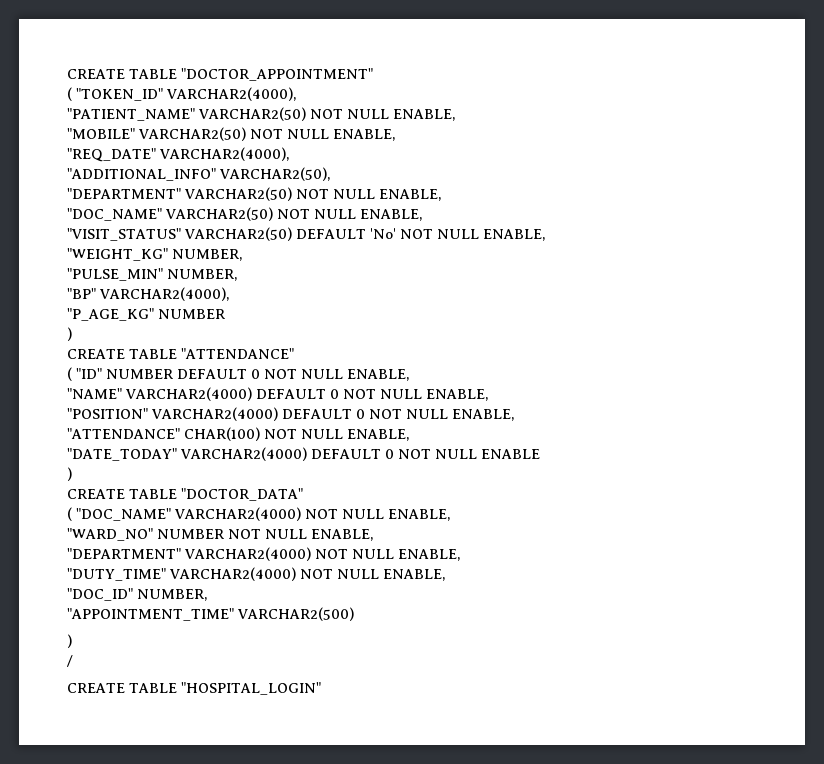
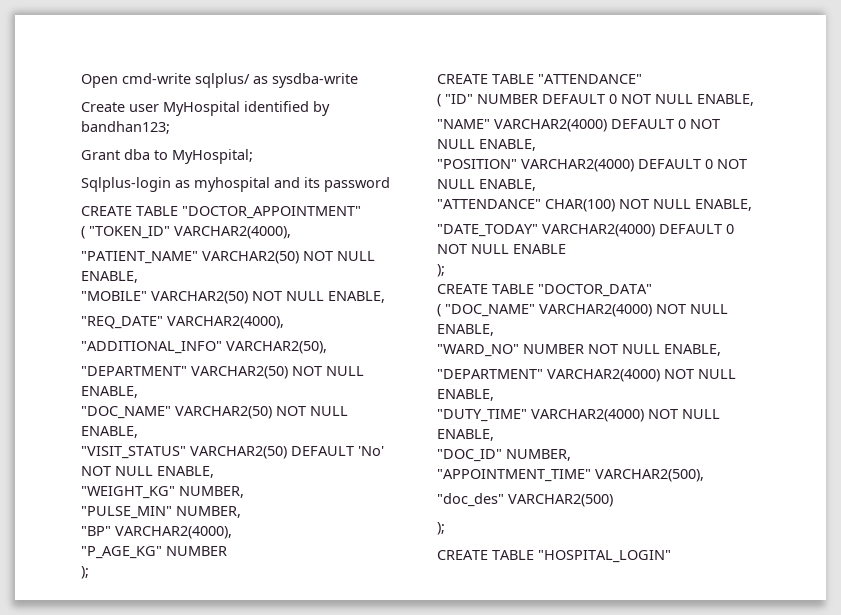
+ Open cmd-write sqlplus/ as sysdba-write
+ Create user MyHospital identified by bandhan123;
+ Grant dba to MyHospital;
+ Sqlplus-login as myhospital and its password
  "P_AGE_KG" NUMBER
- )
+ );
  "DATE_TODAY" VARCHAR2(4000) DEFAULT 0 NOT NULL ENABLE
- )
+ );
- "APPOINTMENT_TIME" VARCHAR2(500)
- )
- /
+ "APPOINTMENT_TIME" VARCHAR2(500),
+ "doc_des" VARCHAR2(500)
+ );

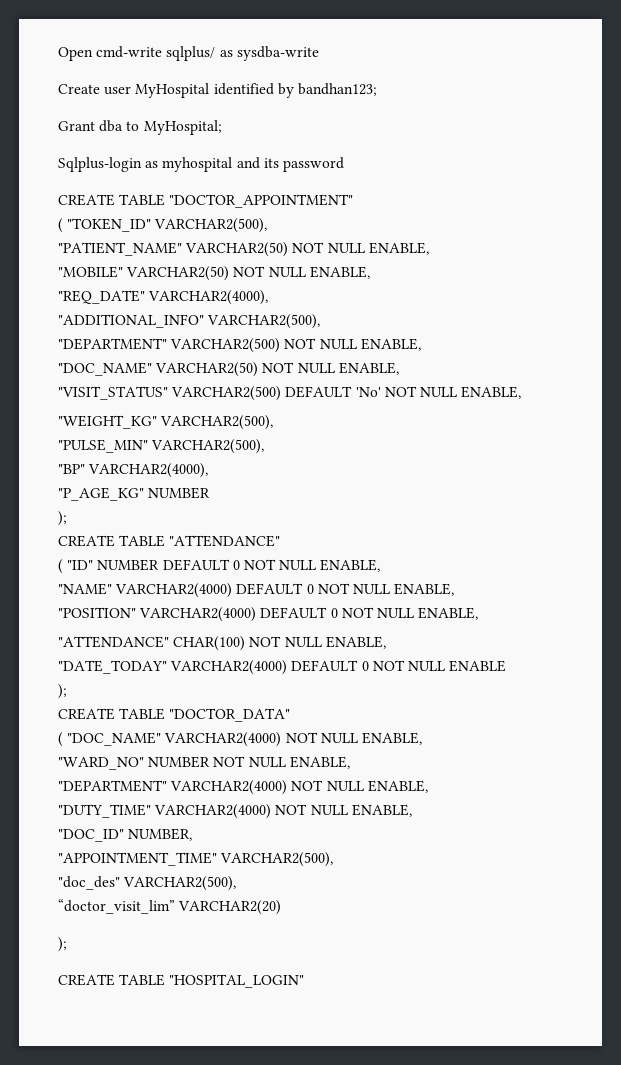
- ( "TOKEN_ID" VARCHAR2(4000),
+ ( "TOKEN_ID" VARCHAR2(500),
- "ADDITIONAL_INFO" VARCHAR2(50),
- "DEPARTMENT" VARCHAR2(50) NOT NULL ENABLE,
+ "ADDITIONAL_INFO" VARCHAR2(500),
+ "DEPARTMENT" VARCHAR2(500) NOT NULL ENABLE,
- "VISIT_STATUS" VARCHAR2(50) DEFAULT 'No' NOT NULL ENABLE,
+ "VISIT_STATUS" VARCHAR2(500) DEFAULT 'No' NOT NULL ENABLE,
- "WEIGHT_KG" NUMBER,
+ "WEIGHT_KG" VARCHAR2(500),
- "PULSE_MIN" NUMBER,
+ "PULSE_MIN" VARCHAR2(500),
- "doc_des" VARCHAR2(500)
+ "doc_des" VARCHAR2(500),
+ “doctor_visit_lim” VARCHAR2(20)

